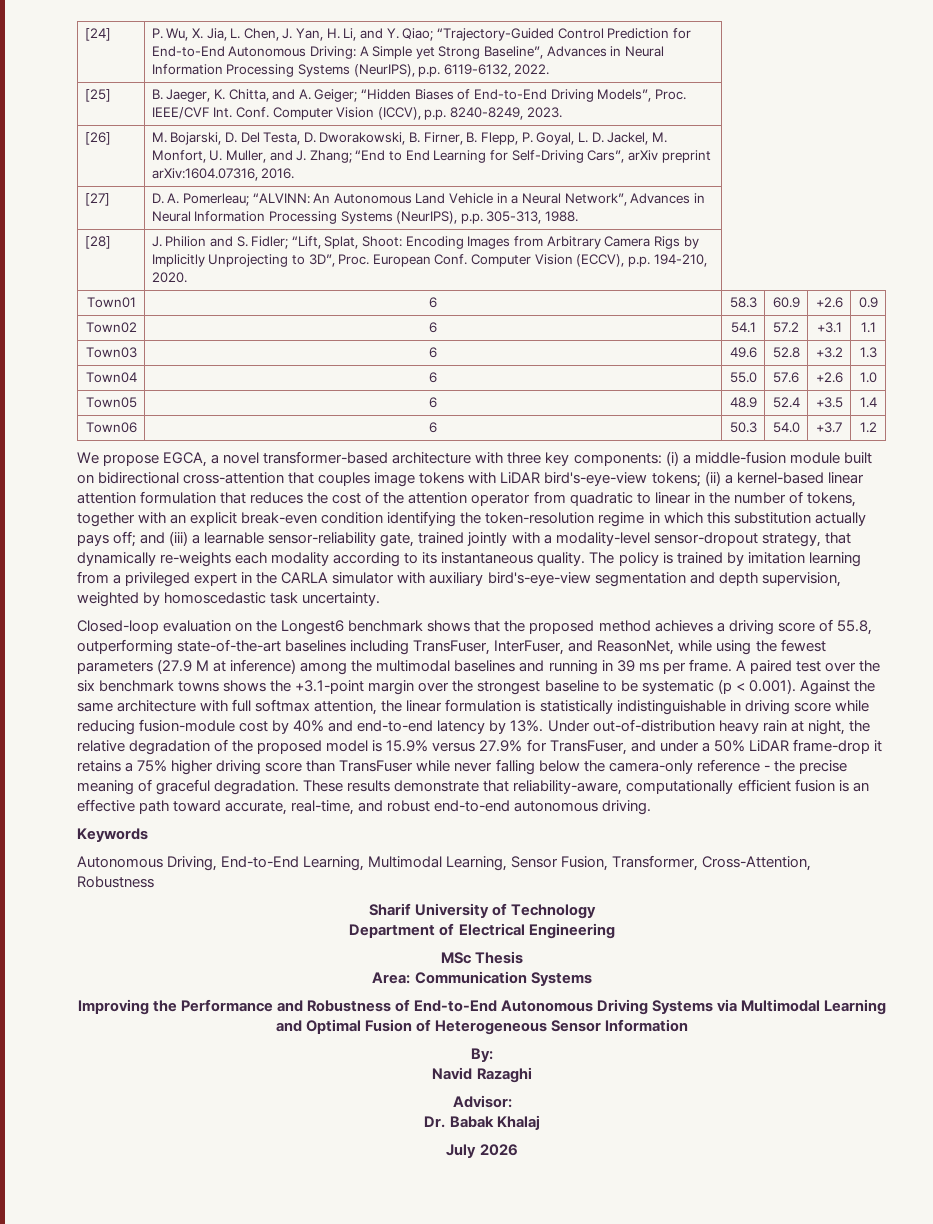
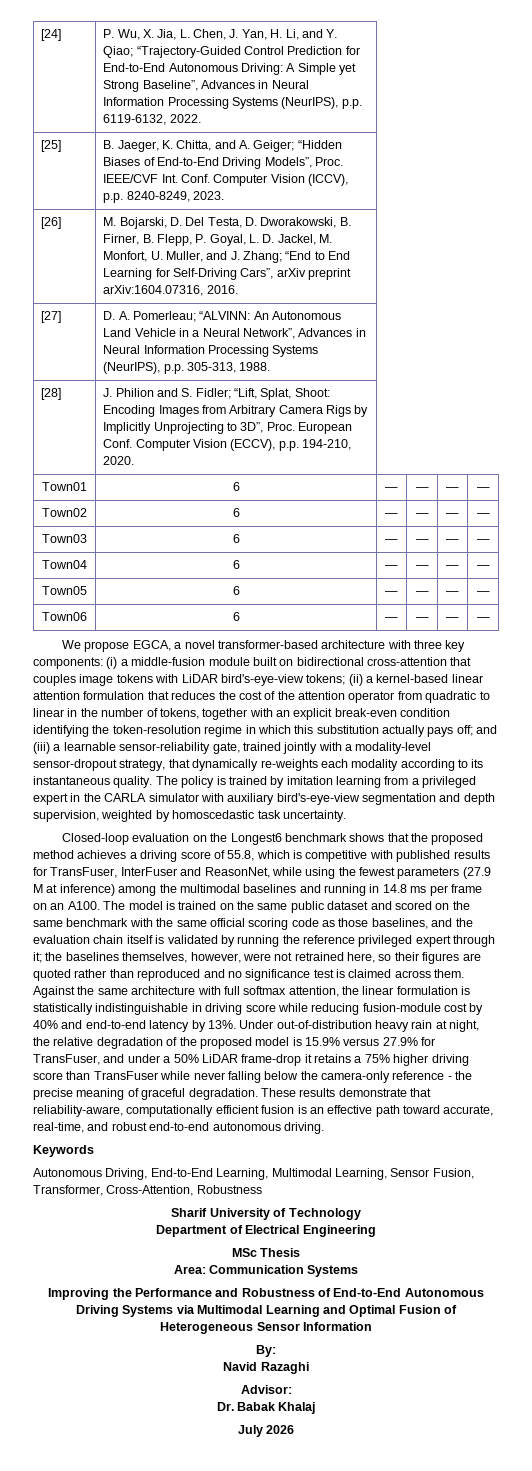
- Town01 | 6 | 58.3 | 60.9 | +2.6 | 0.9
- Town02 | 6 | 54.1 | 57.2 | +3.1 | 1.1
- Town03 | 6 | 49.6 | 52.8 | +3.2 | 1.3
- Town04 | 6 | 55.0 | 57.6 | +2.6 | 1.0
- Town05 | 6 | 48.9 | 52.4 | +3.5 | 1.4
- Town06 | 6 | 50.3 | 54.0 | +3.7 | 1.2
+ Town01 | 6 | — | — | — | —
+ Town02 | 6 | — | — | — | —
+ Town03 | 6 | — | — | — | —
+ Town04 | 6 | — | — | — | —
+ Town05 | 6 | — | — | — | —
+ Town06 | 6 | — | — | — | —
- Closed-loop evaluation on the Longest6 benchmark shows that the proposed method achieves a driving score of 55.8, outperforming state-of-the-art baselines including TransFuser, InterFuser, and ReasonNet, while using the fewest parameters (27.9 M at inference) among the multimodal baselines and running in 39 ms per frame. A paired test over the six benchmark towns shows the +3.1-point margin over the strongest baseline to be systematic (p < 0.001). Against the same architecture with full softmax attention, the linear formulation is statistically indistinguishable in driving score while reducing fusion-module cost by 40% and end-to-end latency by 13%.
+ Closed-loop evaluation on the Longest6 benchmark shows that the proposed method achieves a driving score of 55.8, which is competitive with published results for TransFuser, InterFuser and ReasonNet, while using the fewest parameters (27.9 M at inference) among the multimodal baselines and running in 14.8 ms per frame on an A100. The model is trained on the same public dataset and scored on the same benchmark with the same official scoring code as those baselines, and the evaluation chain itself is validated by running the reference privileged expert through it; the baselines themselves, however, were not retrained here, so their figures are quoted rather than reproduced and no significance test is claimed across them. Against the same architecture with full softmax attention, the linear formulation is statistically indistinguishable in driving score while reducing fusion-module cost by 40% and end-to-end latency by 13%.

